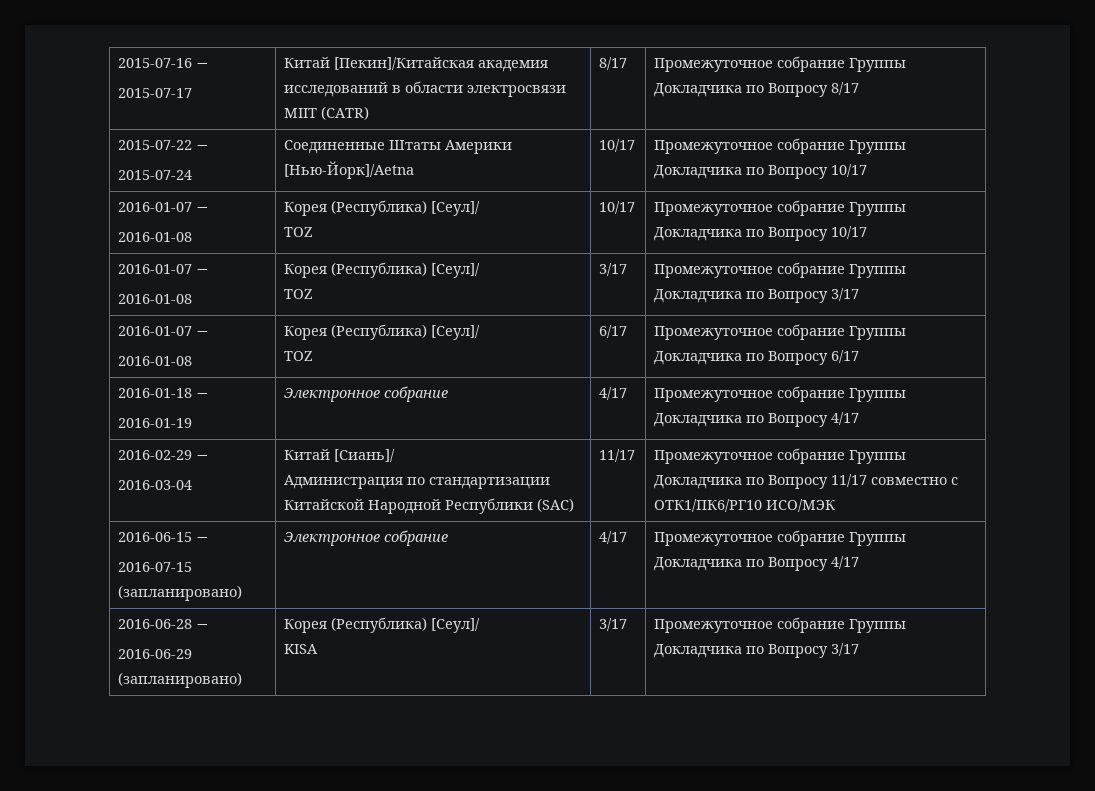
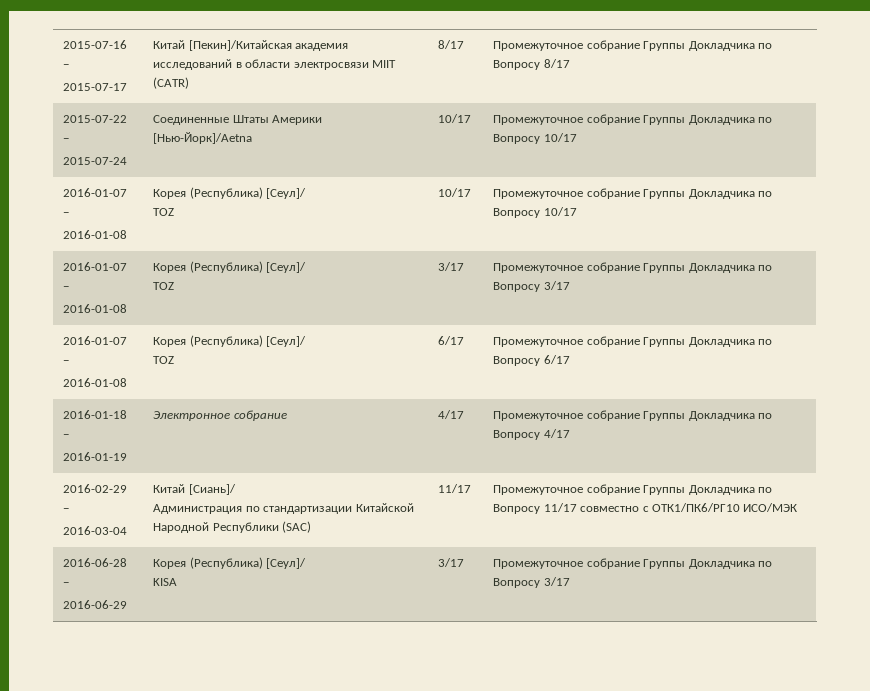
- 2016-06-15 −
- 2016-07-15 (запланировано) | Электронное собрание | 4/17 | Промежуточное собрание Группы Докладчика по Вопросу 4/17
  2016-06-28 −
- 2016-06-29 (запланировано) | Корея (Республика) [Сеул]/
+ 2016-06-29 | Корея (Республика) [Сеул]/

